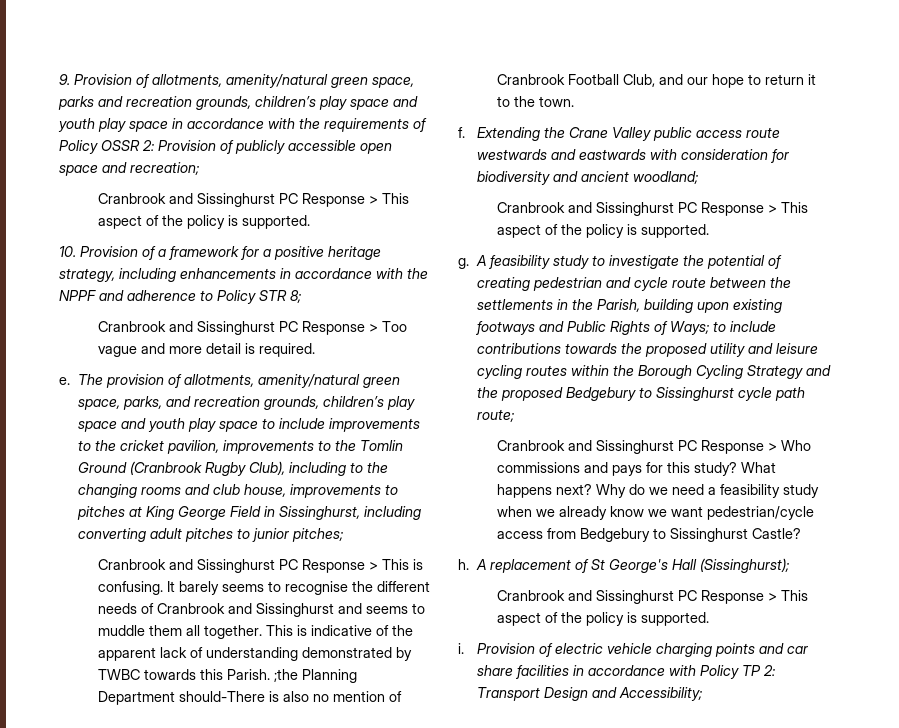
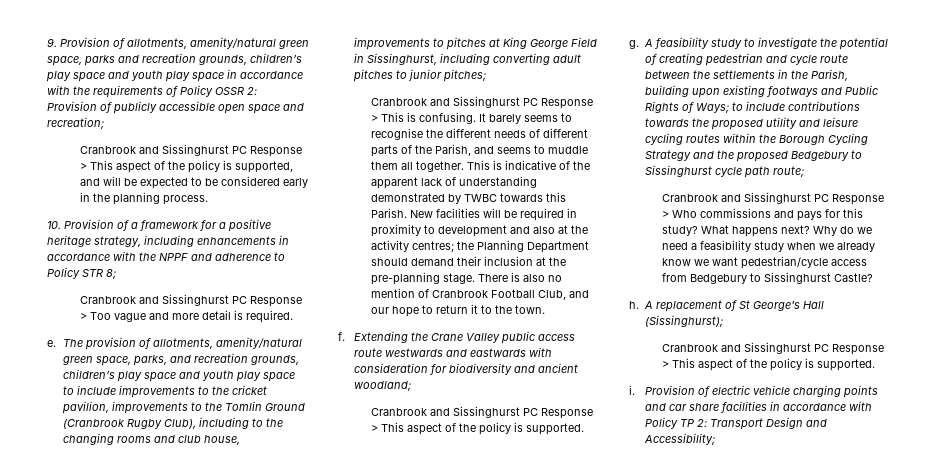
  9. Provision of allotments, amenity/natural green space, parks and recreation grounds, children’s play space and youth play space in accordance with the requirements of Policy OSSR 2: Provision of publicly accessible open space and recreation;
- Cranbrook and Sissinghurst PC Response > This aspect of the policy is supported.
+ Cranbrook and Sissinghurst PC Response > This aspect of the policy is supported, and will be expected to be considered early in the planning process.
- It barely seems to recognise the different needs of Cranbrook and Sissinghurst and seems to muddle them all together.
+ It barely seems to recognise the different needs of different parts of the Parish, and seems to muddle them all together.
- This is indicative of the apparent lack of understanding demonstrated by TWBC towards this Parish. ;the Planning Department should-There is also no mention of Cranbrook Football Club, and our hope to return it to the town.
+ This is indicative of the apparent lack of understanding demonstrated by TWBC towards this Parish. New facilities will be required in proximity to development and also at the activity centres; the Planning Department should demand their inclusion at the pre-planning stage. There is also no mention of Cranbrook Football Club, and our hope to return it to the town.

